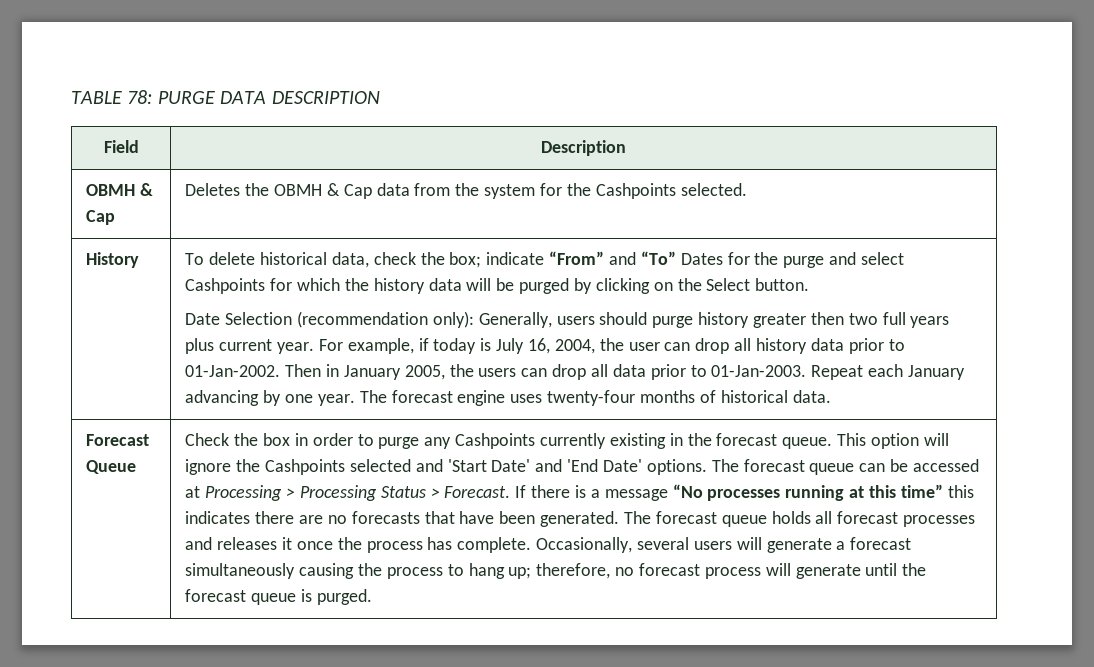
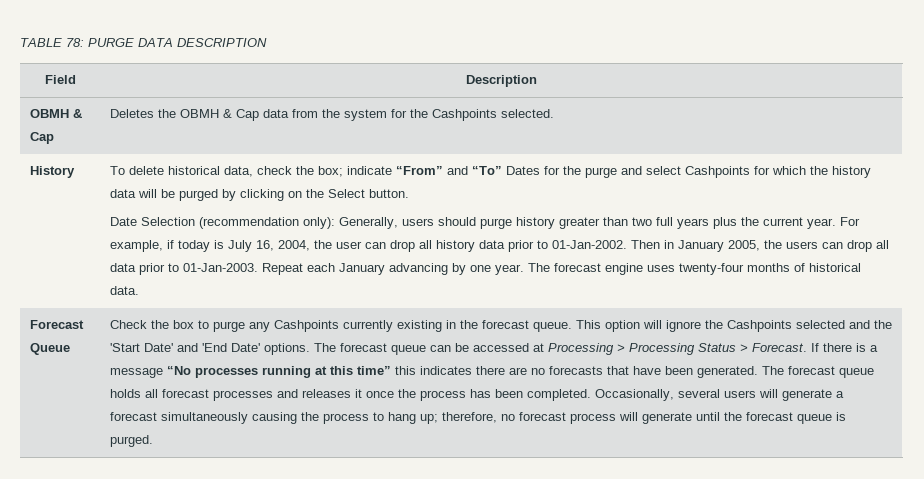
- Date Selection (recommendation only): Generally, users should purge history greater then two full years plus current year.
+ Date Selection (recommendation only): Generally, users should purge history greater than two full years plus the current year.
- Check the box in order to purge any Cashpoints currently existing in the forecast queue.
+ Check the box to purge any Cashpoints currently existing in the forecast queue.
- This option will ignore the Cashpoints selected and 'Start Date' and 'End Date' options.
+ This option will ignore the Cashpoints selected and the 'Start Date' and 'End Date' options.
- The forecast queue holds all forecast processes and releases it once the process has complete.
+ The forecast queue holds all forecast processes and releases it once the process has been completed.

